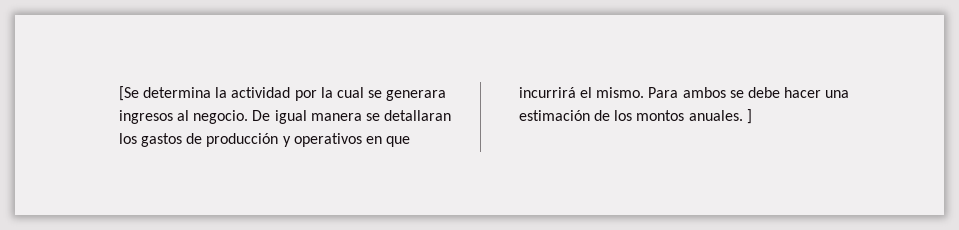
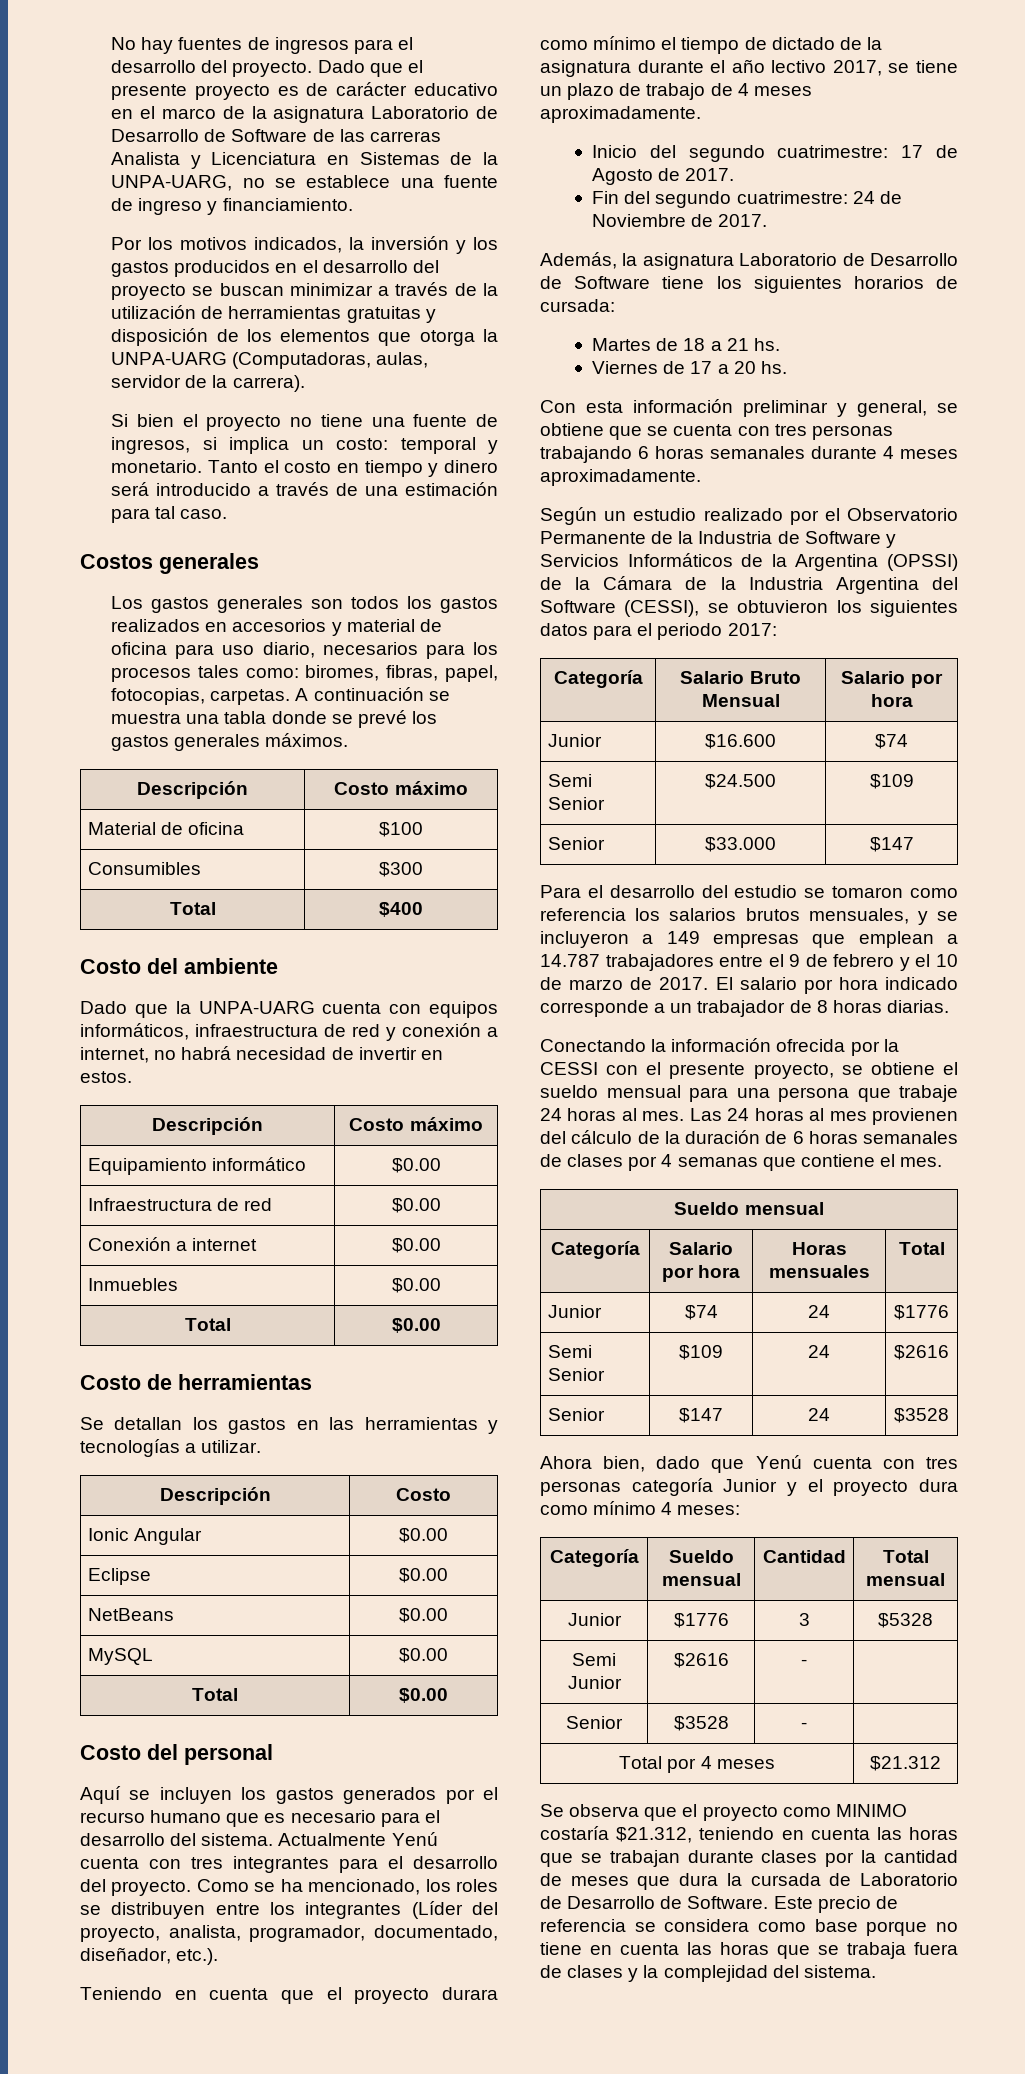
- [Se determina la actividad por la cual se generara ingresos al negocio. De igual manera se detallaran los gastos de producción y operativos en que incurrirá el mismo. Para ambos se debe hacer una estimación de los montos anuales. ]
+ No hay fuentes de ingresos para el desarrollo del proyecto. Dado que el presente proyecto es de carácter educativo en el marco de la asignatura Laboratorio de Desarrollo de Software de las carreras Analista y Licenciatura en Sistemas de la UNPA-UARG, no se establece una fuente de ingreso y financiamiento.
+ Por los motivos indicados, la inversión y los gastos producidos en el desarrollo del proyecto se buscan minimizar a través de la utilización de herramientas gratuitas y disposición de los elementos que otorga la UNPA-UARG (Computadoras, aulas, servidor de la carrera).
+ Si bien el proyecto no tiene una fuente de ingresos, si implica un costo: temporal y monetario. Tanto el costo en tiempo y dinero será introducido a través de una estimación para tal caso.
+ Costos generales
+ Los gastos generales son todos los gastos realizados en accesorios y material de oficina para uso diario, necesarios para los procesos tales como: biromes, fibras, papel, fotocopias, carpetas. A continuación se muestra una tabla donde se prevé los gastos generales máximos.
+ Descripción | Costo máximo
+ Material de oficina | $100
+ Consumibles | $300
+ Total | $400
+ Costo del ambiente
+ Dado que la UNPA-UARG cuenta con equipos informáticos, infraestructura de red y conexión a internet, no habrá necesidad de invertir en estos.
+ Descripción | Costo máximo
+ Equipamiento informático | $0.00
+ Infraestructura de red | $0.00
+ Conexión a internet | $0.00
+ Inmuebles | $0.00
+ Total | $0.00
+ Costo de herramientas
+ Se detallan los gastos en las herramientas y tecnologías a utilizar.
+ Descripción | Costo
+ Ionic Angular | $0.00
+ Eclipse | $0.00
+ NetBeans | $0.00
+ MySQL | $0.00
+ Total | $0.00
+ Costo del personal
+ Aquí se incluyen los gastos generados por el recurso humano que es necesario para el desarrollo del sistema. Actualmente Yenú cuenta con tres integrantes para el desarrollo del proyecto. Como se ha mencionado, los roles se distribuyen entre los integrantes (Líder del proyecto, analista, programador, documentado, diseñador, etc.).
+ Teniendo en cuenta que el proyecto durara como mínimo el tiempo de dictado de la asignatura durante el año lectivo 2017, se tiene un plazo de trabajo de 4 meses aproximadamente.
+ Inicio del segundo cuatrimestre: 17 de Agosto de 2017.
+ Fin del segundo cuatrimestre: 24 de Noviembre de 2017.
+ Además, la asignatura Laboratorio de Desarrollo de Software tiene los siguientes horarios de cursada:
+ Martes de 18 a 21 hs.
+ Viernes de 17 a 20 hs.
+ Con esta información preliminar y general, se obtiene que se cuenta con tres personas trabajando 6 horas semanales durante 4 meses aproximadamente.
+ Según un estudio realizado por el Observatorio Permanente de la Industria de Software y Servicios Informáticos de la Argentina (OPSSI) de la Cámara de la Industria Argentina del Software (CESSI), se obtuvieron los siguientes datos para el periodo 2017:
+ Categoría | Salario Bruto Mensual | Salario por hora
+ Junior | $16.600 | $74
+ Semi Senior | $24.500 | $109
+ Senior | $33.000 | $147
+ Para el desarrollo del estudio se tomaron como referencia los salarios brutos mensuales, y se incluyeron a 149 empresas que emplean a 14.787 trabajadores entre el 9 de febrero y el 10 de marzo de 2017. El salario por hora indicado corresponde a un trabajador de 8 horas diarias.
+ Conectando la información ofrecida por la CESSI con el presente proyecto, se obtiene el sueldo mensual para una persona que trabaje 24 horas al mes. Las 24 horas al mes provienen del cálculo de la duración de 6 horas semanales de clases por 4 semanas que contiene el mes.
+ Sueldo mensual
+ Categoría | Salario por hora | Horas mensuales | Total
+ Junior | $74 | 24 | $1776
+ Semi Senior | $109 | 24 | $2616
+ Senior | $147 | 24 | $3528
+ Ahora bien, dado que Yenú cuenta con tres personas categoría Junior y el proyecto dura como mínimo 4 meses:
+ Categoría | Sueldo mensual | Cantidad | Total mensual
+ Junior | $1776 | 3 | $5328
+ Semi Junior | $2616 | - |
+ Senior | $3528 | - |
+ Total por 4 meses | $21.312
+ Se observa que el proyecto como MINIMO costaría $21.312, teniendo en cuenta las horas que se trabajan durante clases por la cantidad de meses que dura la cursada de Laboratorio de Desarrollo de Software. Este precio de referencia se considera como base porque no tiene en cuenta las horas que se trabaja fuera de clases y la complejidad del sistema.

